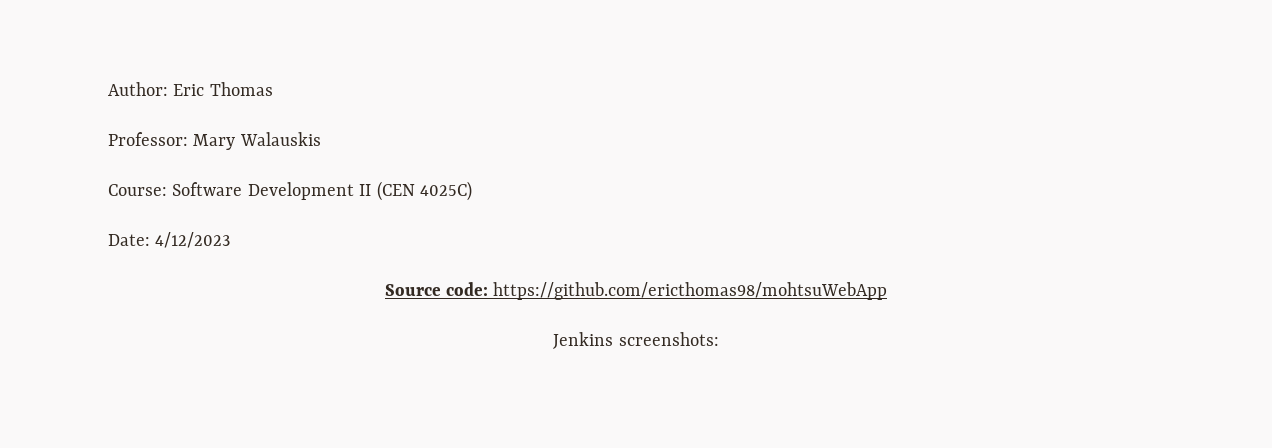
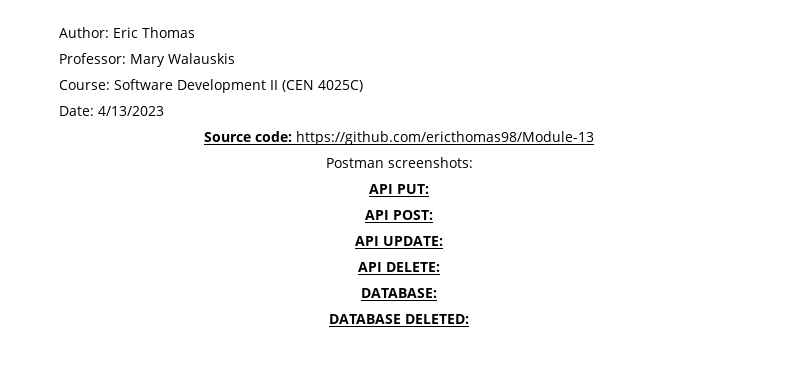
- Date: 4/12/2023
+ Date: 4/13/2023
- Source code: https://github.com/ericthomas98/mohtsuWebApp
- Jenkins screenshots:
+ Source code: https://github.com/ericthomas98/Module-13
+ Postman screenshots:
+ API PUT:
+ API POST:
+ API UPDATE:
+ API DELETE:
+ DATABASE:
+ DATABASE DELETED:

